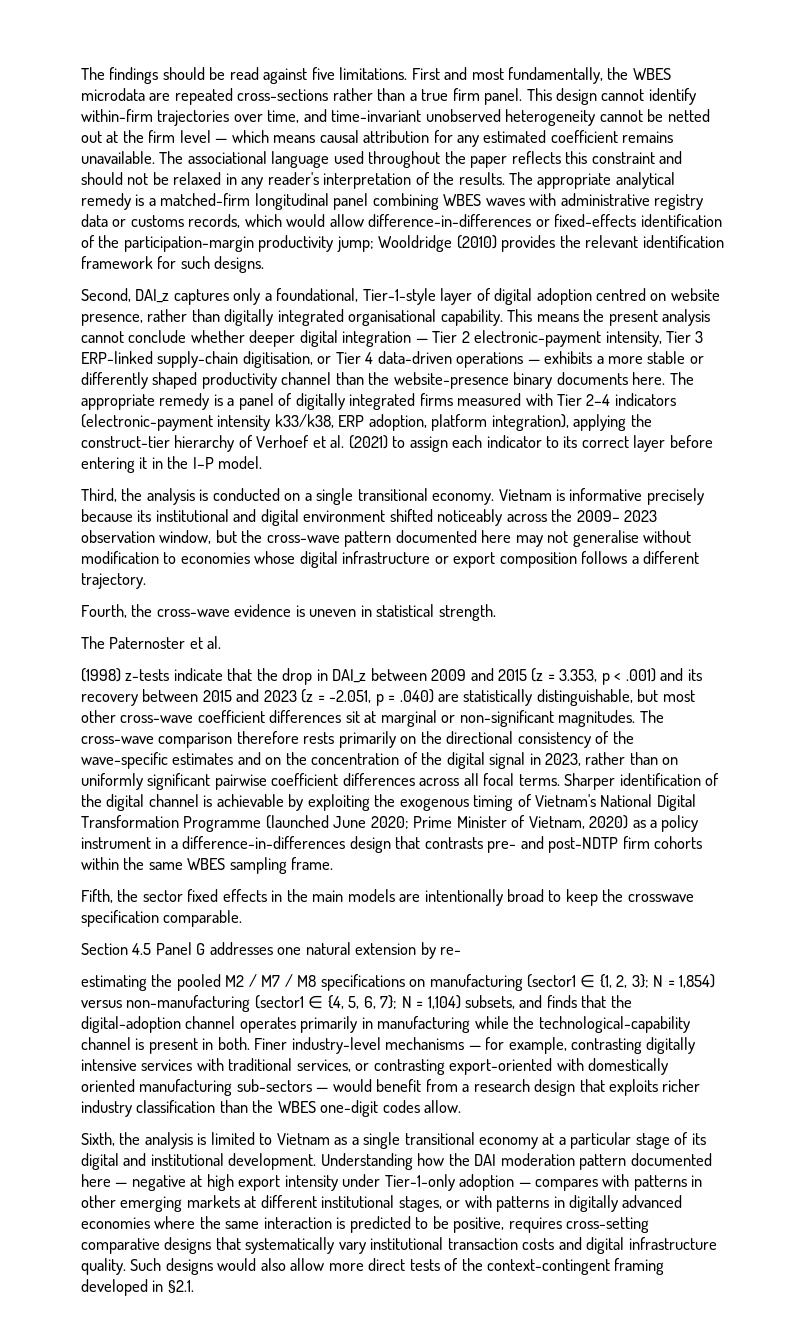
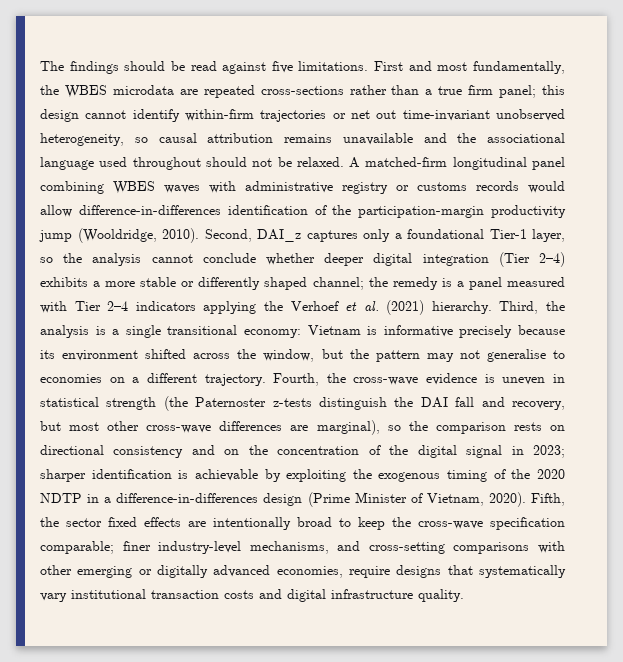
- First and most fundamentally, the WBES microdata are repeated cross-sections rather than a true firm panel. This design cannot identify within-firm trajectories over time, and time-invariant unobserved heterogeneity cannot be netted out at the firm level — which means causal attribution for any estimated coefficient remains unavailable. The associational language used throughout the paper reflects this constraint and should not be relaxed in any reader's interpretation of the results. The appropriate analytical remedy is a matched-firm longitudinal panel combining WBES waves with administrative registry data or customs records, which would allow difference-in-differences or fixed-effects identification of the participation-margin productivity jump; Wooldridge (2010) provides the relevant identification framework for such designs.
- Second, DAI_z captures only a foundational, Tier-1-style layer of digital adoption centred on website presence, rather than digitally integrated organisational capability. This means the present analysis cannot conclude whether deeper digital integration — Tier 2 electronic-payment intensity, Tier 3 ERP-linked supply-chain digitisation, or Tier 4 data-driven operations — exhibits a more stable or differently shaped productivity channel than the website-presence binary documents here. The appropriate remedy is a panel of digitally integrated firms measured with Tier 2–4 indicators (electronic-payment intensity k33/k38, ERP adoption, platform integration), applying the construct-tier hierarchy of Verhoef et al. (2021) to assign each indicator to its correct layer before entering it in the I–P model.
- Third, the analysis is conducted on a single transitional economy.
+ First and most fundamentally, the WBES microdata are repeated cross-sections rather than a true firm panel; this design cannot identify within-firm trajectories or net out time-invariant unobserved heterogeneity, so causal attribution remains unavailable and the associational language used throughout should not be relaxed. A matched-firm longitudinal panel combining WBES waves with administrative registry or customs records would allow difference-in-differences identification of the participation-margin productivity jump (Wooldridge, 2010). Second, DAI_z captures only a foundational Tier-1 layer, so the analysis cannot conclude whether deeper digital integration (Tier 2–4) exhibits a more stable or differently shaped channel; the remedy is a panel measured with Tier 2–4 indicators applying the Verhoef et al. (2021) hierarchy. Third, the analysis is a single transitional economy:
- Vietnam is informative precisely because its institutional and digital environment shifted noticeably across the 2009– 2023 observation window, but the cross-wave pattern documented here may not generalise without modification to economies whose digital infrastructure or export composition follows a different trajectory.
- Fourth, the cross-wave evidence is uneven in statistical strength.
- The Paternoster et al.
- (1998) z-tests indicate that the drop in DAI_z between 2009 and 2015 (z = 3.353, p < .001) and its recovery between 2015 and 2023 (z = -2.051, p = .040) are statistically distinguishable, but most other cross-wave coefficient differences sit at marginal or non-significant magnitudes. The cross-wave comparison therefore rests primarily on the directional consistency of the wave-specific estimates and on the concentration of the digital signal in 2023, rather than on uniformly significant pairwise coefficient differences across all focal terms. Sharper identification of the digital channel is achievable by exploiting the exogenous timing of Vietnam's National Digital Transformation Programme (launched June 2020; Prime Minister of Vietnam, 2020) as a policy instrument in a difference-in-differences design that contrasts pre- and post-NDTP firm cohorts within the same WBES sampling frame.
- Fifth, the sector fixed effects in the main models are intentionally broad to keep the crosswave specification comparable.
- Section 4.5 Panel G addresses one natural extension by re-
- estimating the pooled M2 / M7 / M8 specifications on manufacturing (sector1 ∈ {1, 2, 3}; N = 1,854) versus non-manufacturing (sector1 ∈ {4, 5, 6, 7}; N = 1,104) subsets, and finds that the digital-adoption channel operates primarily in manufacturing while the technological-capability channel is present in both. Finer industry-level mechanisms — for example, contrasting digitally intensive services with traditional services, or contrasting export-oriented with domestically oriented manufacturing sub-sectors — would benefit from a research design that exploits richer industry classification than the WBES one-digit codes allow.
- Sixth, the analysis is limited to Vietnam as a single transitional economy at a particular stage of its digital and institutional development. Understanding how the DAI moderation pattern documented here — negative at high export intensity under Tier-1-only adoption — compares with patterns in other emerging markets at different institutional stages, or with patterns in digitally advanced economies where the same interaction is predicted to be positive, requires cross-setting comparative designs that systematically vary institutional transaction costs and digital infrastructure quality. Such designs would also allow more direct tests of the context-contingent framing developed in §2.1.
+ Vietnam is informative precisely because its environment shifted across the window, but the pattern may not generalise to economies on a different trajectory. Fourth, the cross-wave evidence is uneven in statistical strength (the Paternoster z-tests distinguish the DAI fall and recovery, but most other cross-wave differences are marginal), so the comparison rests on directional consistency and on the concentration of the digital signal in 2023; sharper identification is achievable by exploiting the exogenous timing of the 2020 NDTP in a difference-in-differences design (Prime Minister of Vietnam, 2020). Fifth, the sector fixed effects are intentionally broad to keep the cross-wave specification comparable; finer industry-level mechanisms, and cross-setting comparisons with other emerging or digitally advanced economies, require designs that systematically vary institutional transaction costs and digital infrastructure quality.

